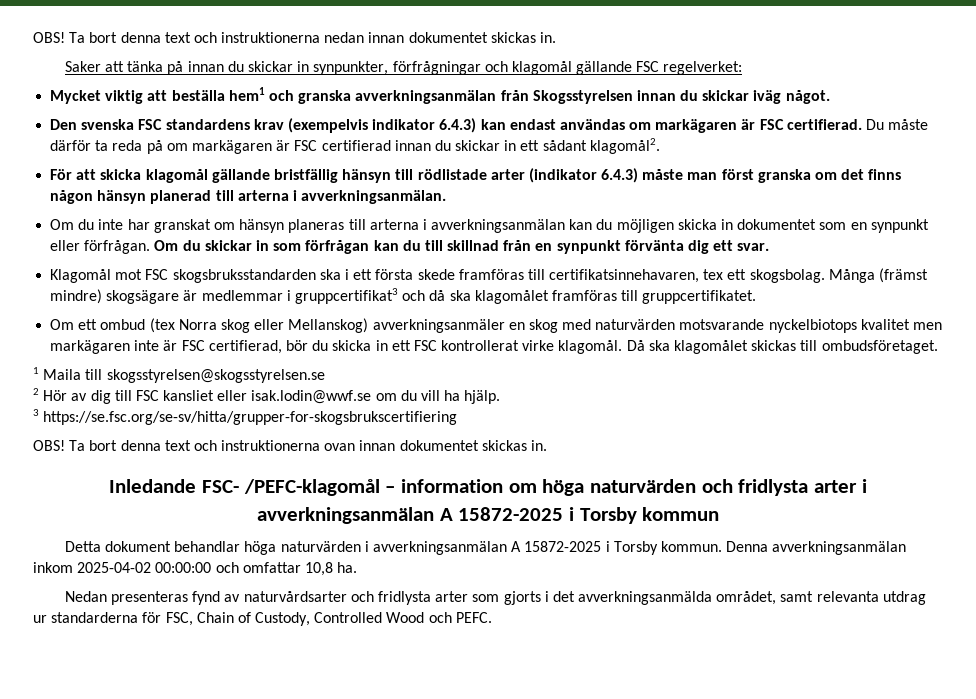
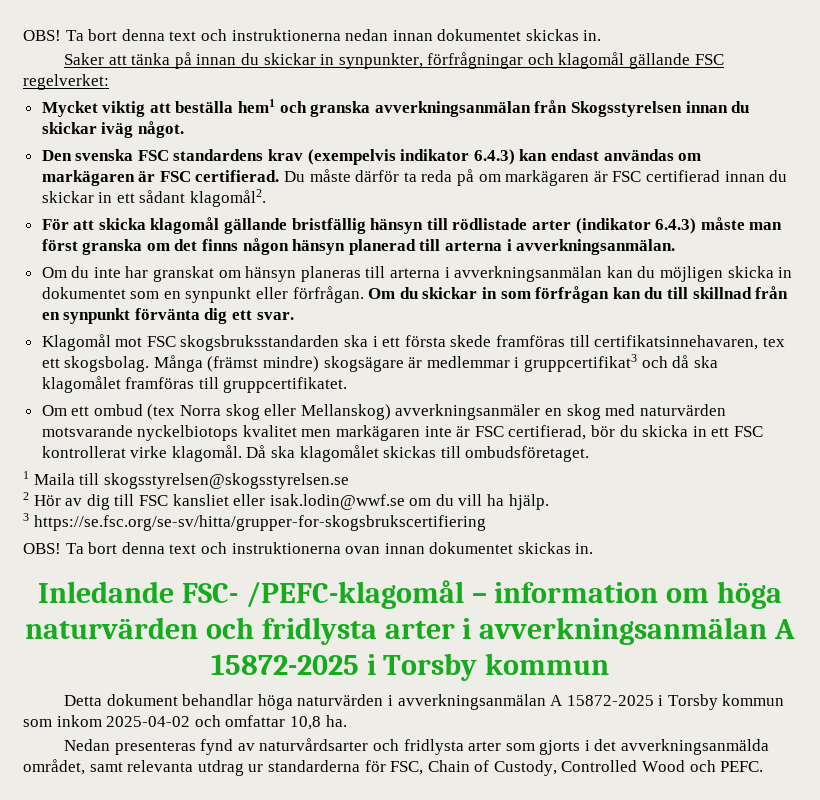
- Detta dokument behandlar höga naturvärden i avverkningsanmälan A 15872-2025 i Torsby kommun. Denna avverkningsanmälan inkom 2025-04-02 00:00:00 och omfattar 10,8 ha.
+ Detta dokument behandlar höga naturvärden i avverkningsanmälan A 15872-2025 i Torsby kommun som inkom 2025-04-02 och omfattar 10,8 ha.

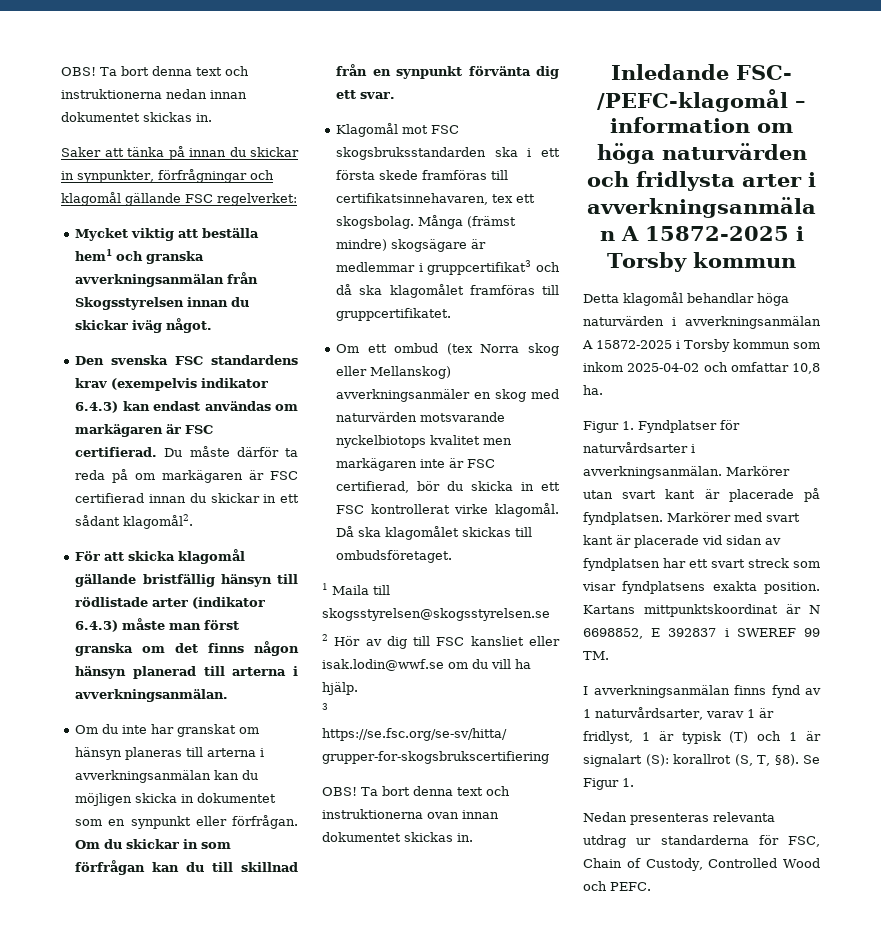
- Detta dokument behandlar höga naturvärden i avverkningsanmälan A 15872-2025 i Torsby kommun som inkom 2025-04-02 och omfattar 10,8 ha.
+ Detta klagomål behandlar höga naturvärden i avverkningsanmälan A 15872-2025 i Torsby kommun som inkom 2025-04-02 och omfattar 10,8 ha.
- Nedan presenteras fynd av naturvårdsarter och fridlysta arter som gjorts i det avverkningsanmälda området, samt relevanta utdrag ur standarderna för FSC, Chain of Custody, Controlled Wood och PEFC.
+ Figur 1. Fyndplatser för naturvårdsarter i avverkningsanmälan. Markörer utan svart kant är placerade på fyndplatsen. Markörer med svart kant är placerade vid sidan av fyndplatsen har ett svart streck som visar fyndplatsens exakta position. Kartans mittpunktskoordinat är N 6698852, E 392837 i SWEREF 99 TM.
+ I avverkningsanmälan finns fynd av 1 naturvårdsarter, varav 1 är fridlyst, 1 är typisk (T) och 1 är signalart (S): korallrot (S, T, §8). Se Figur 1.
+ Nedan presenteras relevanta utdrag ur standarderna för FSC, Chain of Custody, Controlled Wood och PEFC.

